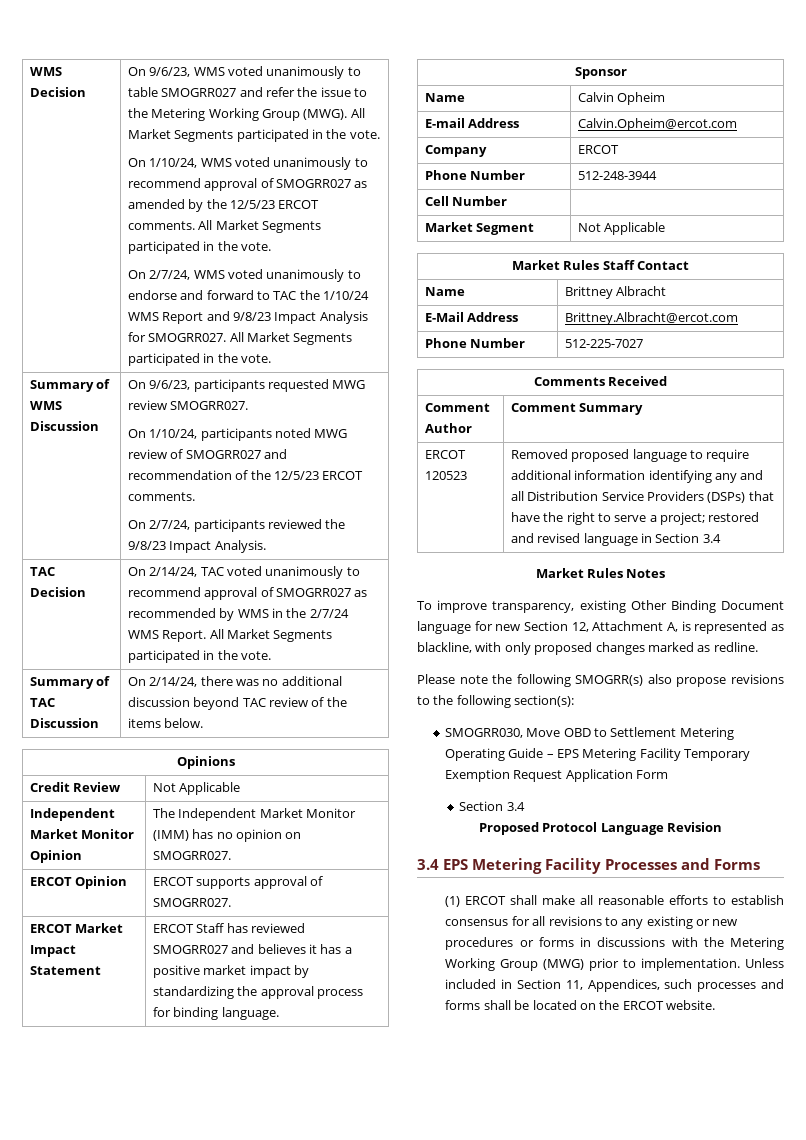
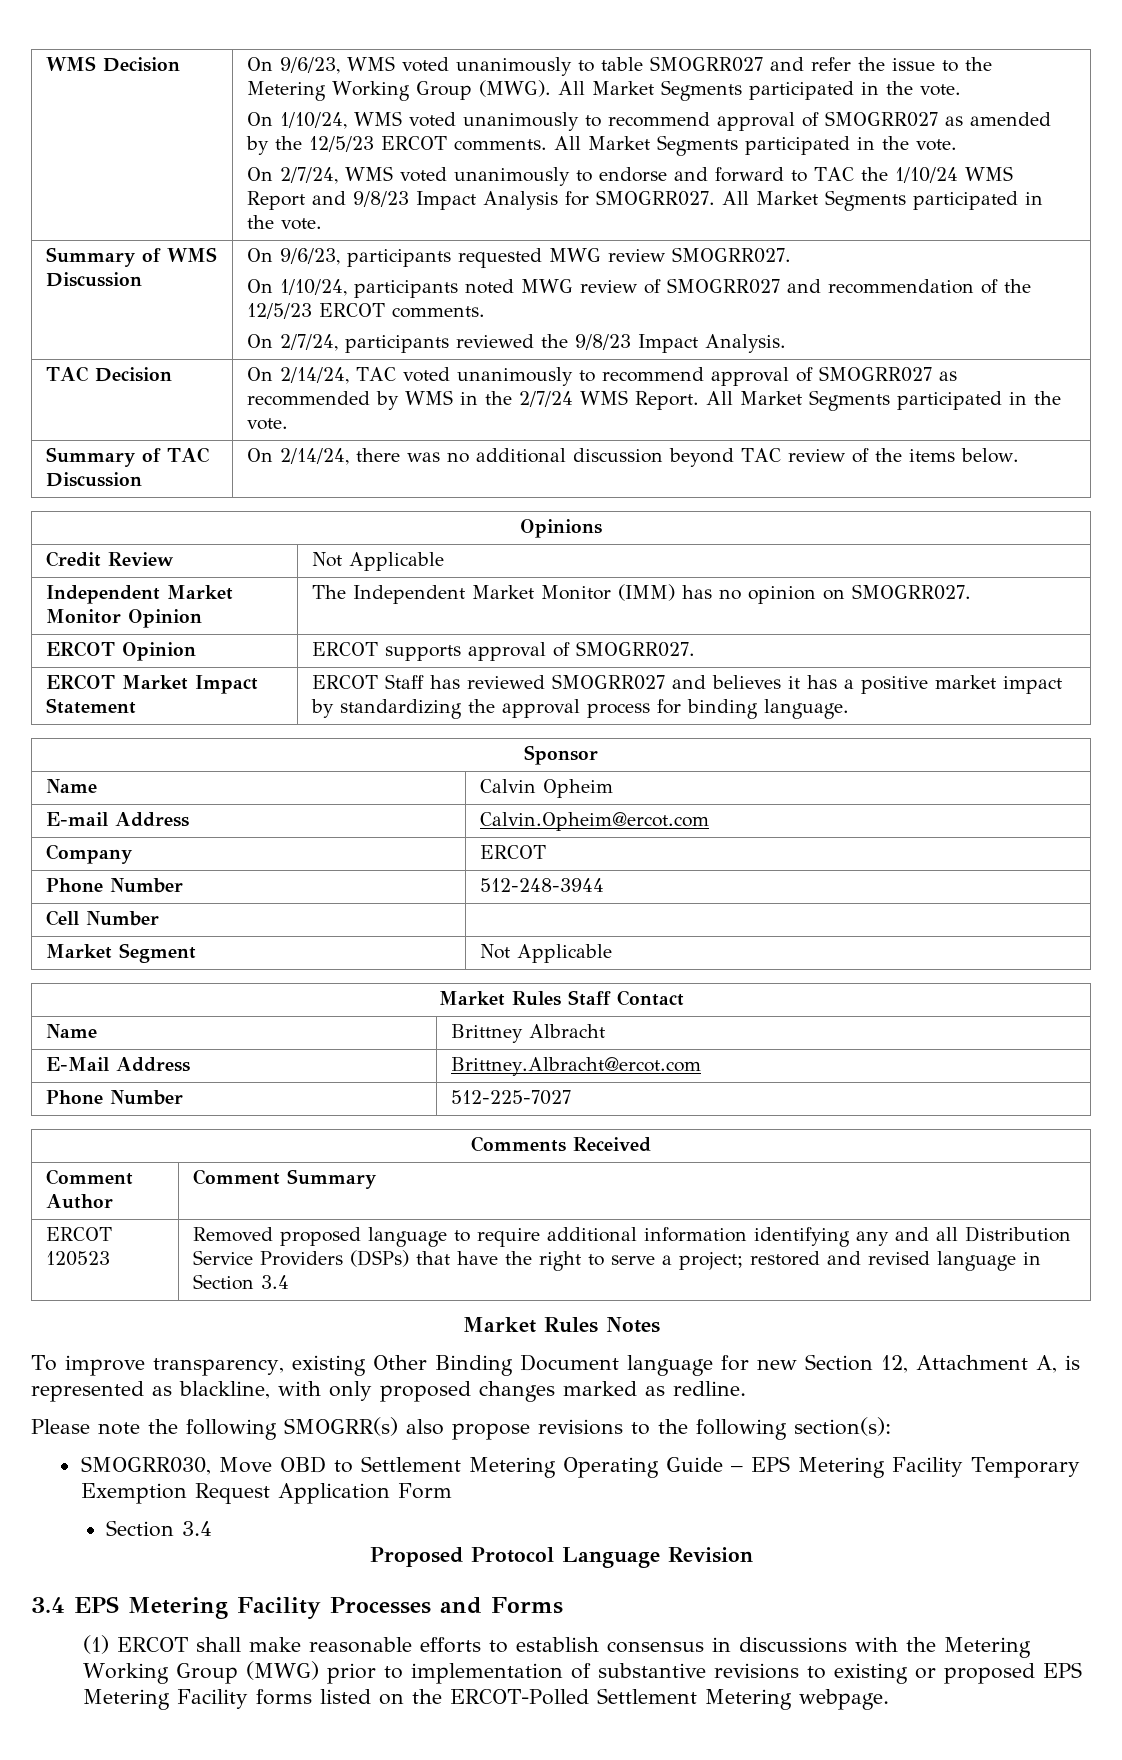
- (1) ERCOT shall make all reasonable efforts to establish consensus for all revisions to any existing or new procedures or forms in discussions with the Metering Working Group (MWG) prior to implementation. Unless included in Section 11, Appendices, such processes and forms shall be located on the ERCOT website.
+ (1) ERCOT shall make reasonable efforts to establish consensus in discussions with the Metering Working Group (MWG) prior to implementation of substantive revisions to existing or proposed EPS Metering Facility forms listed on the ERCOT-Polled Settlement Metering webpage.

